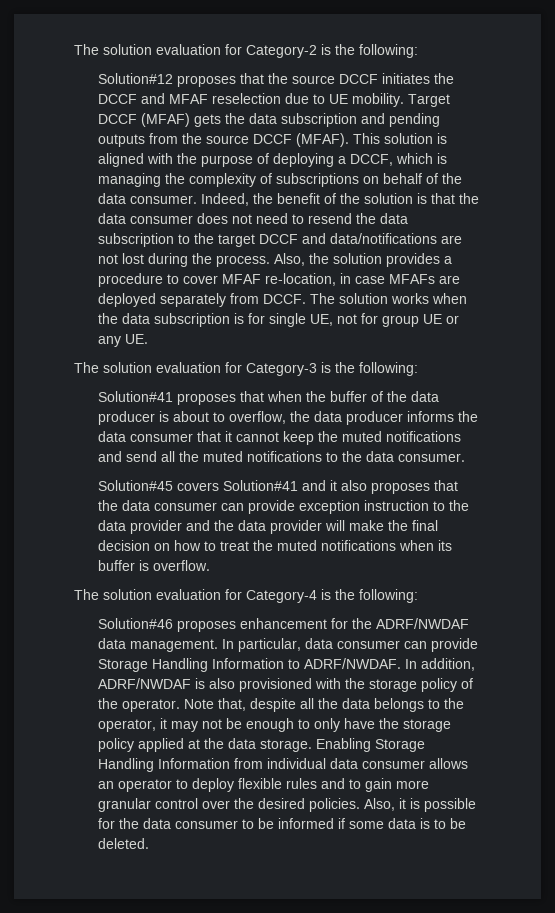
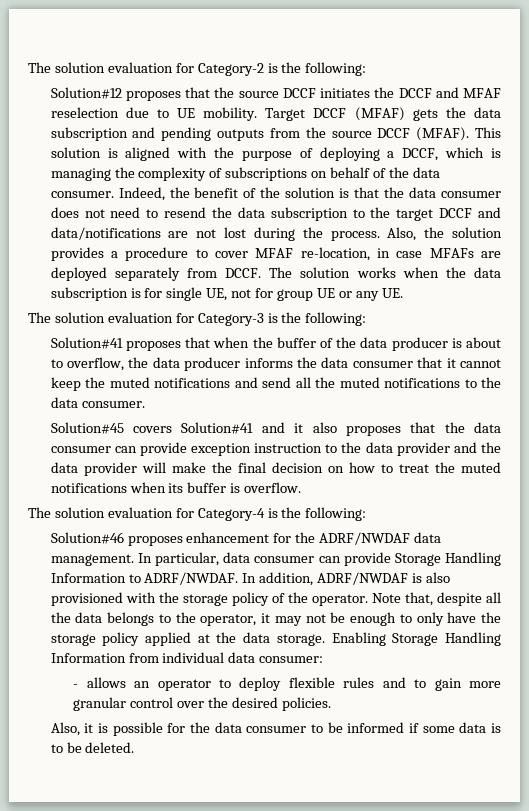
- Enabling Storage Handling Information from individual data consumer allows an operator to deploy flexible rules and to gain more granular control over the desired policies. Also, it is possible for the data consumer to be informed if some data is to be deleted.
+ Enabling Storage Handling Information from individual data consumer:
+ - allows an operator to deploy flexible rules and to gain more granular control over the desired policies.
+ Also, it is possible for the data consumer to be informed if some data is to be deleted.

